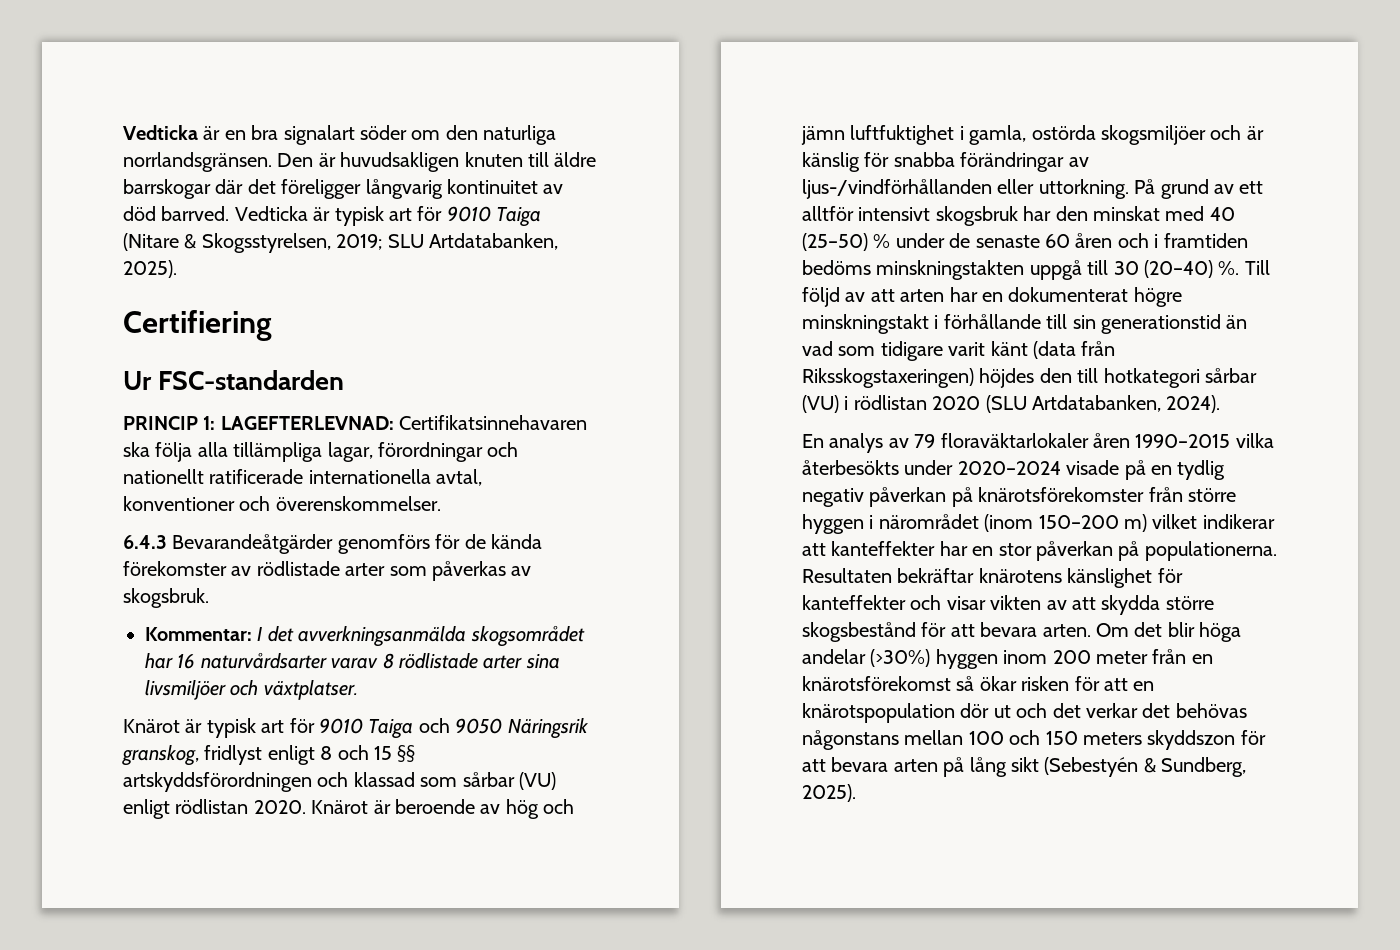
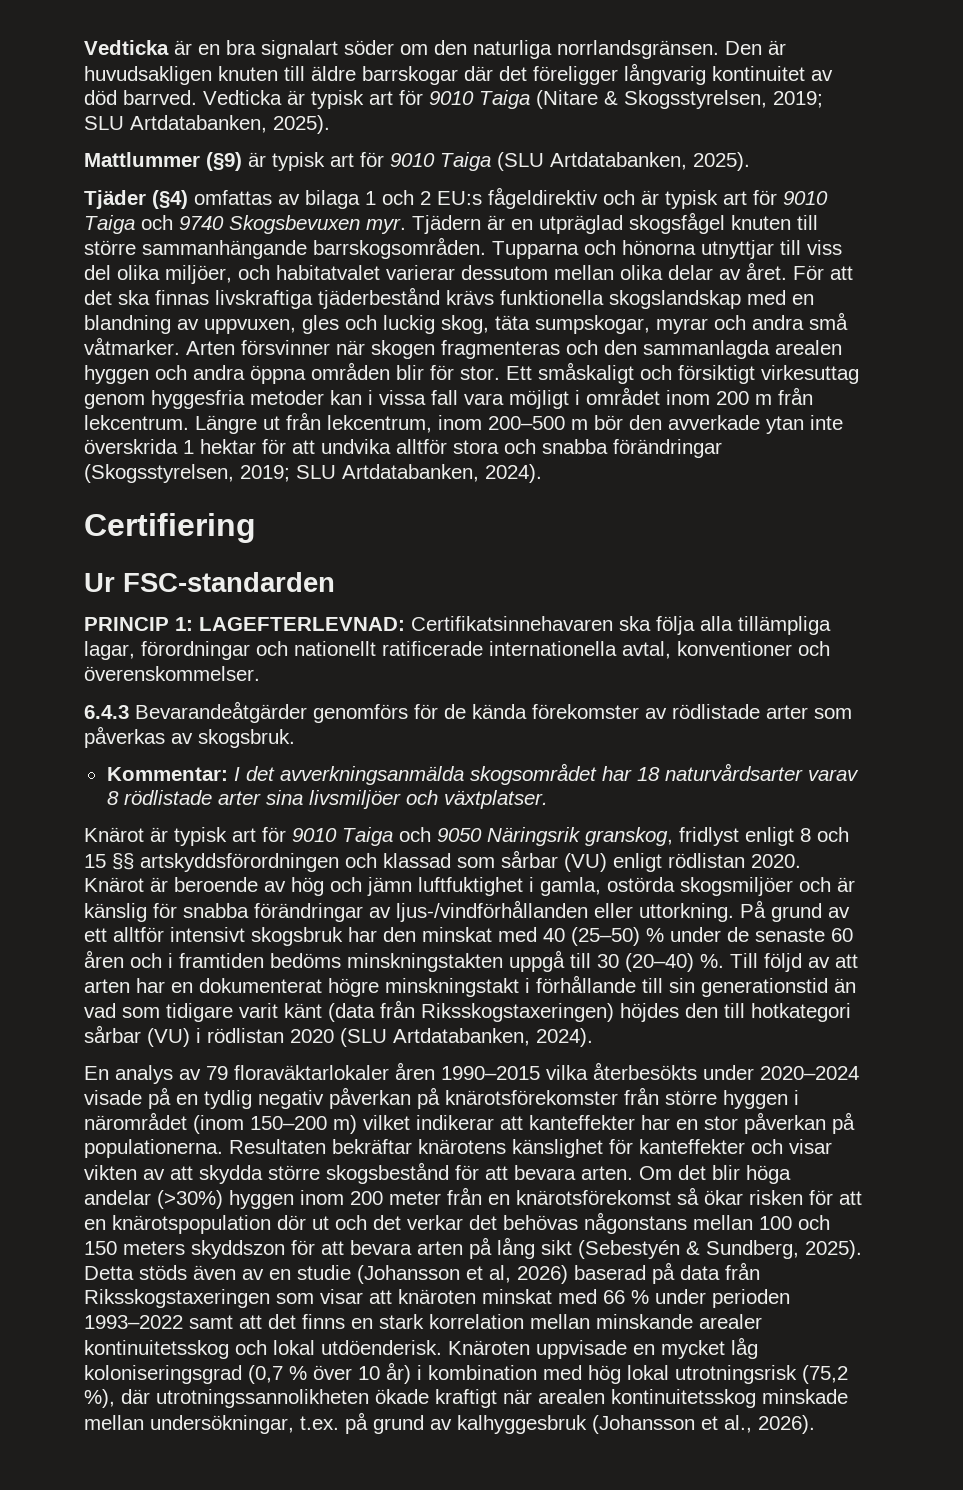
+ Mattlummer (§9) är typisk art för 9010 Taiga (SLU Artdatabanken, 2025).
+ Tjäder (§4) omfattas av bilaga 1 och 2 EU:s fågeldirektiv och är typisk art för 9010 Taiga och 9740 Skogsbevuxen myr. Tjädern är en utpräglad skogsfågel knuten till större sammanhängande barrskogsområden. Tupparna och hönorna utnyttjar till viss del olika miljöer, och habitatvalet varierar dessutom mellan olika delar av året. För att det ska finnas livskraftiga tjäderbestånd krävs funktionella skogslandskap med en blandning av uppvuxen, gles och luckig skog, täta sumpskogar, myrar och andra små våtmarker. Arten försvinner när skogen fragmenteras och den sammanlagda arealen hyggen och andra öppna områden blir för stor. Ett småskaligt och försiktigt virkesuttag genom hyggesfria metoder kan i vissa fall vara möjligt i området inom 200 m från lekcentrum. Längre ut från lekcentrum, inom 200–500 m bör den avverkade ytan inte överskrida 1 hektar för att undvika alltför stora och snabba förändringar (Skogsstyrelsen, 2019; SLU Artdatabanken, 2024).
- Kommentar: I det avverkningsanmälda skogsområdet har 16 naturvårdsarter varav 8 rödlistade arter sina livsmiljöer och växtplatser.
+ Kommentar: I det avverkningsanmälda skogsområdet har 18 naturvårdsarter varav 8 rödlistade arter sina livsmiljöer och växtplatser.
+ Detta stöds även av en studie (Johansson et al, 2026) baserad på data från Riksskogstaxeringen som visar att knäroten minskat med 66 % under perioden 1993–2022 samt att det finns en stark korrelation mellan minskande arealer kontinuitetsskog och lokal utdöenderisk. Knäroten uppvisade en mycket låg koloniseringsgrad (0,7 % över 10 år) i kombination med hög lokal utrotningsrisk (75,2 %), där utrotningssannolikheten ökade kraftigt när arealen kontinuitetsskog minskade mellan undersökningar, t.ex. på grund av kalhyggesbruk (Johansson et al., 2026).

